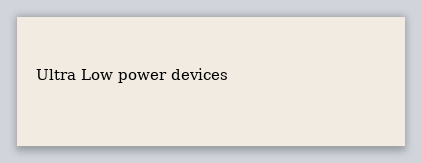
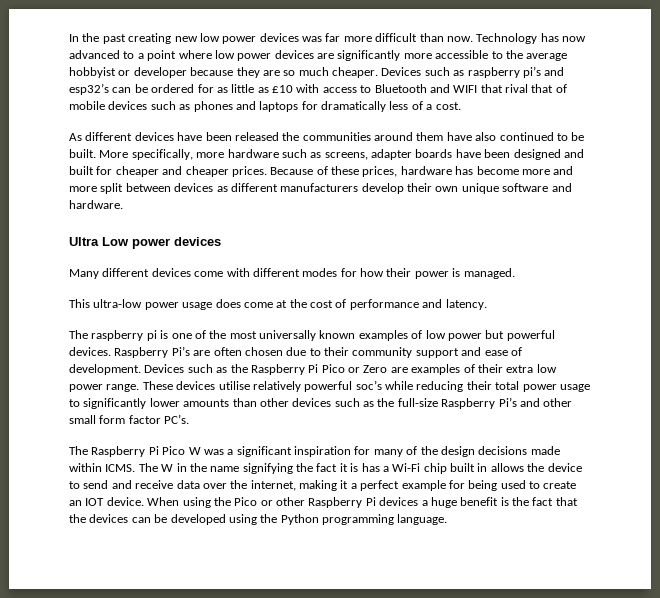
+ In the past creating new low power devices was far more difficult than now. Technology has now advanced to a point where low power devices are significantly more accessible to the average hobbyist or developer because they are so much cheaper. Devices such as raspberry pi’s and esp32’s can be ordered for as little as £10 with access to Bluetooth and WIFI that rival that of mobile devices such as phones and laptops for dramatically less of a cost.
+ As different devices have been released the communities around them have also continued to be built. More specifically, more hardware such as screens, adapter boards have been designed and built for cheaper and cheaper prices. Because of these prices, hardware has become more and more split between devices as different manufacturers develop their own unique software and hardware.
  Ultra Low power devices
+ Many different devices come with different modes for how their power is managed.
+ This ultra-low power usage does come at the cost of performance and latency.
+ The raspberry pi is one of the most universally known examples of low power but powerful devices. Raspberry Pi’s are often chosen due to their community support and ease of development. Devices such as the Raspberry Pi Pico or Zero are examples of their extra low power range. These devices utilise relatively powerful soc’s while reducing their total power usage to significantly lower amounts than other devices such as the full-size Raspberry Pi’s and other small form factor PC’s.
+ The Raspberry Pi Pico W was a significant inspiration for many of the design decisions made within ICMS. The W in the name signifying the fact it is has a Wi-Fi chip built in allows the device to send and receive data over the internet, making it a perfect example for being used to create an IOT device. When using the Pico or other Raspberry Pi devices a huge benefit is the fact that the devices can be developed using the Python programming language.

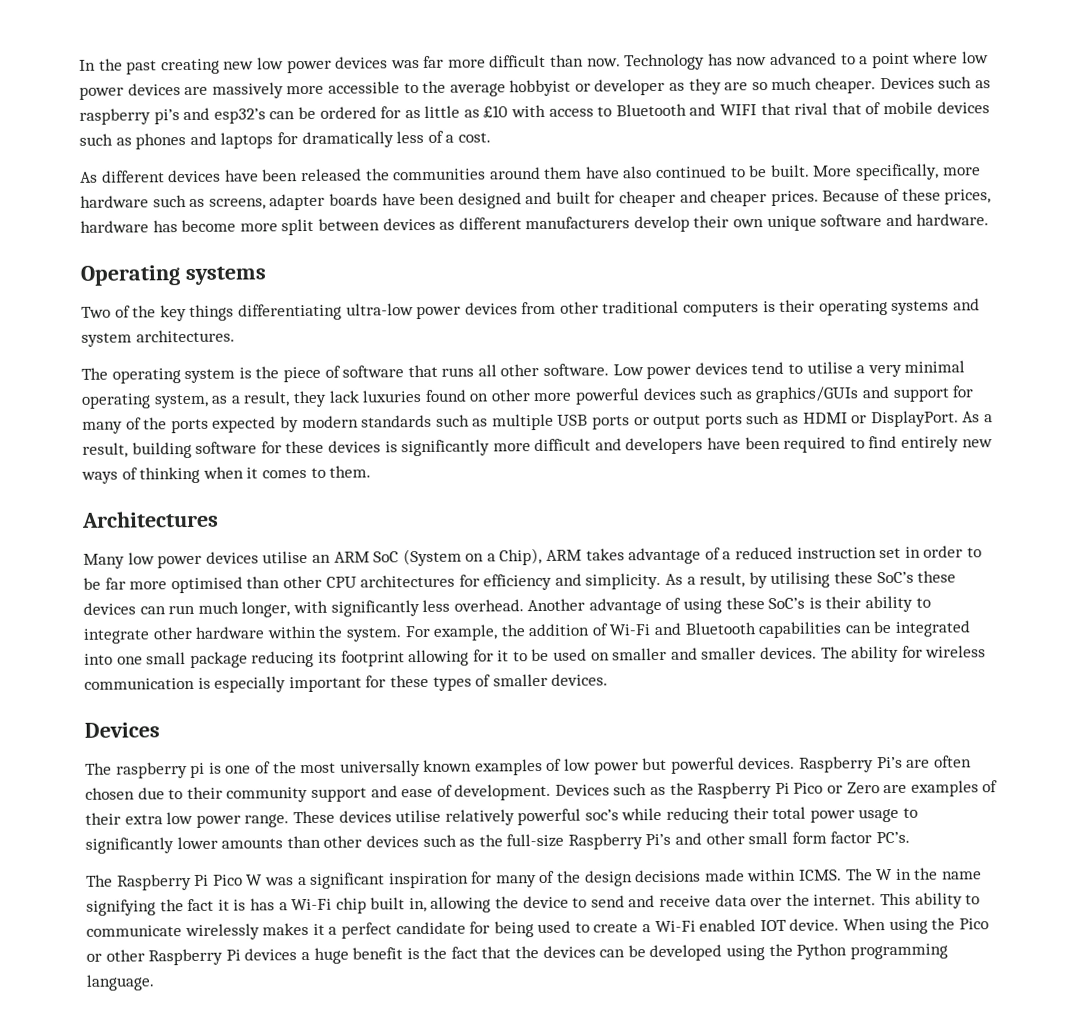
- Technology has now advanced to a point where low power devices are significantly more accessible to the average hobbyist or developer because they are so much cheaper.
+ Technology has now advanced to a point where low power devices are massively more accessible to the average hobbyist or developer as they are so much cheaper.
- Because of these prices, hardware has become more and more split between devices as different manufacturers develop their own unique software and hardware.
+ Because of these prices, hardware has become more split between devices as different manufacturers develop their own unique software and hardware.
- Ultra Low power devices
- Many different devices come with different modes for how their power is managed.
- This ultra-low power usage does come at the cost of performance and latency.
+ Operating systems
+ Two of the key things differentiating ultra-low power devices from other traditional computers is their operating systems and system architectures.
+ The operating system is the piece of software that runs all other software. Low power devices tend to utilise a very minimal operating system, as a result, they lack luxuries found on other more powerful devices such as graphics/GUIs and support for many of the ports expected by modern standards such as multiple USB ports or output ports such as HDMI or DisplayPort. As a result, building software for these devices is significantly more difficult and developers have been required to find entirely new ways of thinking when it comes to them.
+ Architectures
+ Many low power devices utilise an ARM SoC (System on a Chip), ARM takes advantage of a reduced instruction set in order to be far more optimised than other CPU architectures for efficiency and simplicity. As a result, by utilising these SoC’s these devices can run much longer, with significantly less overhead. Another advantage of using these SoC’s is their ability to integrate other hardware within the system. For example, the addition of Wi-Fi and Bluetooth capabilities can be integrated into one small package reducing its footprint allowing for it to be used on smaller and smaller devices. The ability for wireless communication is especially important for these types of smaller devices.
+ Devices
- The W in the name signifying the fact it is has a Wi-Fi chip built in allows the device to send and receive data over the internet, making it a perfect example for being used to create an IOT device.
+ The W in the name signifying the fact it is has a Wi-Fi chip built in, allowing the device to send and receive data over the internet. This ability to communicate wirelessly makes it a perfect candidate for being used to create a Wi-Fi enabled IOT device.

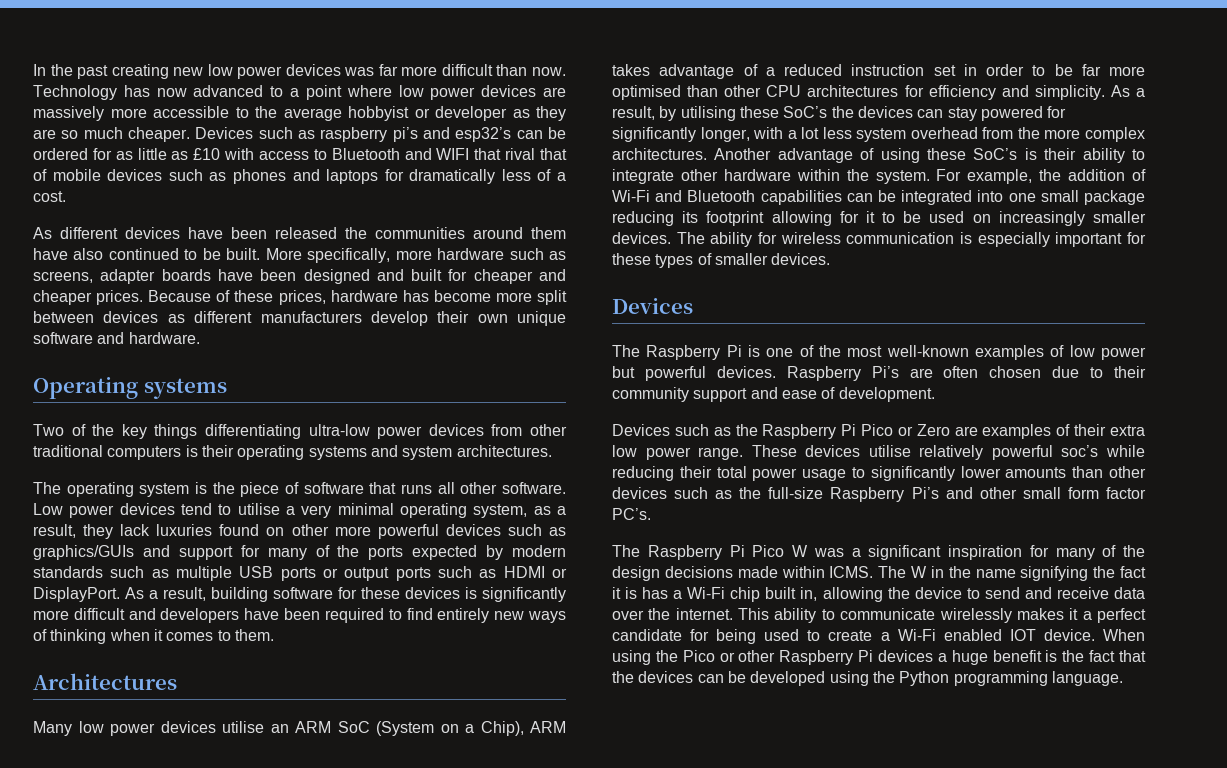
- As a result, by utilising these SoC’s these devices can run much longer, with significantly less overhead.
+ As a result, by utilising these SoC’s the devices can stay powered for significantly longer, with a lot less system overhead from the more complex architectures.
- For example, the addition of Wi-Fi and Bluetooth capabilities can be integrated into one small package reducing its footprint allowing for it to be used on smaller and smaller devices.
+ For example, the addition of Wi-Fi and Bluetooth capabilities can be integrated into one small package reducing its footprint allowing for it to be used on increasingly smaller devices.
- The raspberry pi is one of the most universally known examples of low power but powerful devices.
+ The Raspberry Pi is one of the most well-known examples of low power but powerful devices.
- Raspberry Pi’s are often chosen due to their community support and ease of development. Devices such as the Raspberry Pi Pico or Zero are examples of their extra low power range.
+ Raspberry Pi’s are often chosen due to their community support and ease of development.
+ Devices such as the Raspberry Pi Pico or Zero are examples of their extra low power range.

